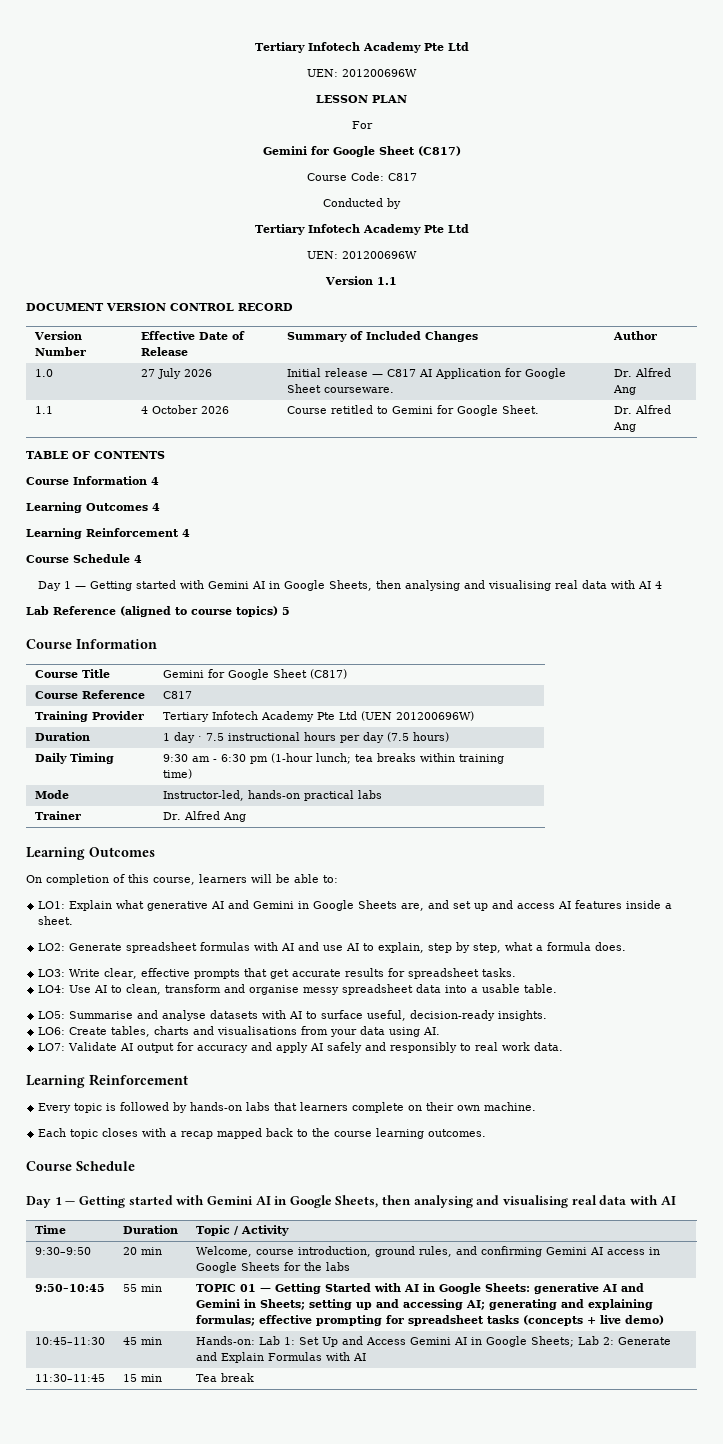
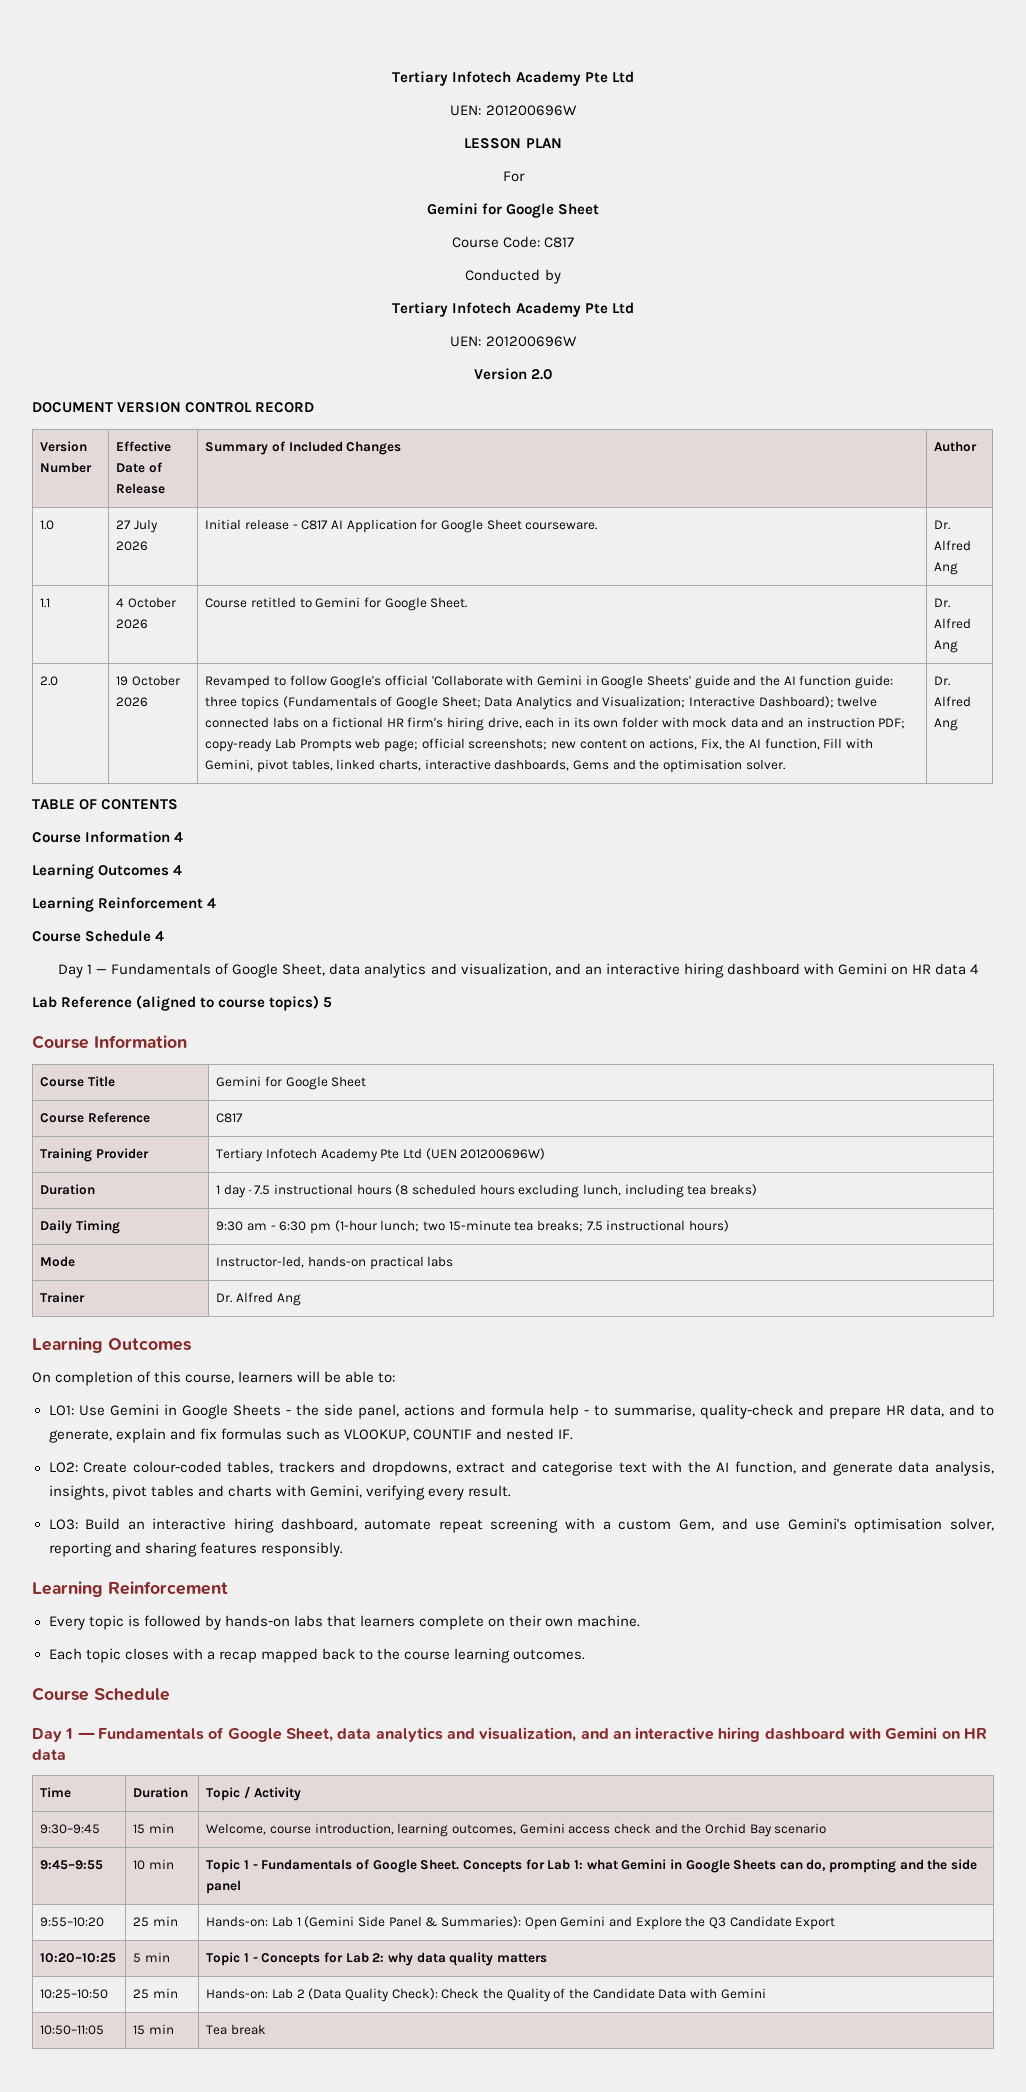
  For
- Gemini for Google Sheet (C817)
+ Gemini for Google Sheet
- Version 1.1
+ Version 2.0
- 1.0 | 27 July 2026 | Initial release — C817 AI Application for Google Sheet courseware. | Dr. Alfred Ang
+ 1.0 | 27 July 2026 | Initial release - C817 AI Application for Google Sheet courseware. | Dr. Alfred Ang
+ 2.0 | 19 October 2026 | Revamped to follow Google's official 'Collaborate with Gemini in Google Sheets' guide and the AI function guide: three topics (Fundamentals of Google Sheet; Data Analytics and Visualization; Interactive Dashboard); twelve connected labs on a fictional HR firm's hiring drive, each in its own folder with mock data and an instruction PDF; copy-ready Lab Prompts web page; official screenshots; new content on actions, Fix, the AI function, Fill with Gemini, pivot tables, linked charts, interactive dashboards, Gems and the optimisation solver. | Dr. Alfred Ang
- Day 1 — Getting started with Gemini AI in Google Sheets, then analysing and visualising real data with AI 4
+ Day 1 — Fundamentals of Google Sheet, data analytics and visualization, and an interactive hiring dashboard with Gemini on HR data 4
- Course Title | Gemini for Google Sheet (C817)
+ Course Title | Gemini for Google Sheet
- Duration | 1 day · 7.5 instructional hours per day (7.5 hours)
+ Duration | 1 day · 7.5 instructional hours (8 scheduled hours excluding lunch, including tea breaks)
- Daily Timing | 9:30 am - 6:30 pm (1-hour lunch; tea breaks within training time)
+ Daily Timing | 9:30 am - 6:30 pm (1-hour lunch; two 15-minute tea breaks; 7.5 instructional hours)
- LO1: Explain what generative AI and Gemini in Google Sheets are, and set up and access AI features inside a sheet.
- LO2: Generate spreadsheet formulas with AI and use AI to explain, step by step, what a formula does.
- LO3: Write clear, effective prompts that get accurate results for spreadsheet tasks.
- LO4: Use AI to clean, transform and organise messy spreadsheet data into a usable table.
- LO5: Summarise and analyse datasets with AI to surface useful, decision-ready insights.
- LO6: Create tables, charts and visualisations from your data using AI.
- LO7: Validate AI output for accuracy and apply AI safely and responsibly to real work data.
+ LO1: Use Gemini in Google Sheets - the side panel, actions and formula help - to summarise, quality-check and prepare HR data, and to generate, explain and fix formulas such as VLOOKUP, COUNTIF and nested IF.
+ LO2: Create colour-coded tables, trackers and dropdowns, extract and categorise text with the AI function, and generate data analysis, insights, pivot tables and charts with Gemini, verifying every result.
+ LO3: Build an interactive hiring dashboard, automate repeat screening with a custom Gem, and use Gemini's optimisation solver, reporting and sharing features responsibly.
  Each topic closes with a recap mapped back to the course learning outcomes.
  Course Schedule
- Day 1 — Getting started with Gemini AI in Google Sheets, then analysing and visualising real data with AI
+ Day 1 — Fundamentals of Google Sheet, data analytics and visualization, and an interactive hiring dashboard with Gemini on HR data
- 9:30–9:50 | 20 min | Welcome, course introduction, ground rules, and confirming Gemini AI access in Google Sheets for the labs
- 9:50–10:45 | 55 min | TOPIC 01 — Getting Started with AI in Google Sheets: generative AI and Gemini in Sheets; setting up and accessing AI; generating and explaining formulas; effective prompting for spreadsheet tasks (concepts + live demo)
- 10:45–11:30 | 45 min | Hands-on: Lab 1: Set Up and Access Gemini AI in Google Sheets; Lab 2: Generate and Explain Formulas with AI
- 11:30–11:45 | 15 min | Tea break
+ 9:30–9:45 | 15 min | Welcome, course introduction, learning outcomes, Gemini access check and the Orchid Bay scenario
+ 9:45–9:55 | 10 min | Topic 1 - Fundamentals of Google Sheet. Concepts for Lab 1: what Gemini in Google Sheets can do, prompting and the side panel
+ 9:55–10:20 | 25 min | Hands-on: Lab 1 (Gemini Side Panel & Summaries): Open Gemini and Explore the Q3 Candidate Export
+ 10:20–10:25 | 5 min | Topic 1 - Concepts for Lab 2: why data quality matters
+ 10:25–10:50 | 25 min | Hands-on: Lab 2 (Data Quality Check): Check the Quality of the Candidate Data with Gemini
+ 10:50–11:05 | 15 min | Tea break

